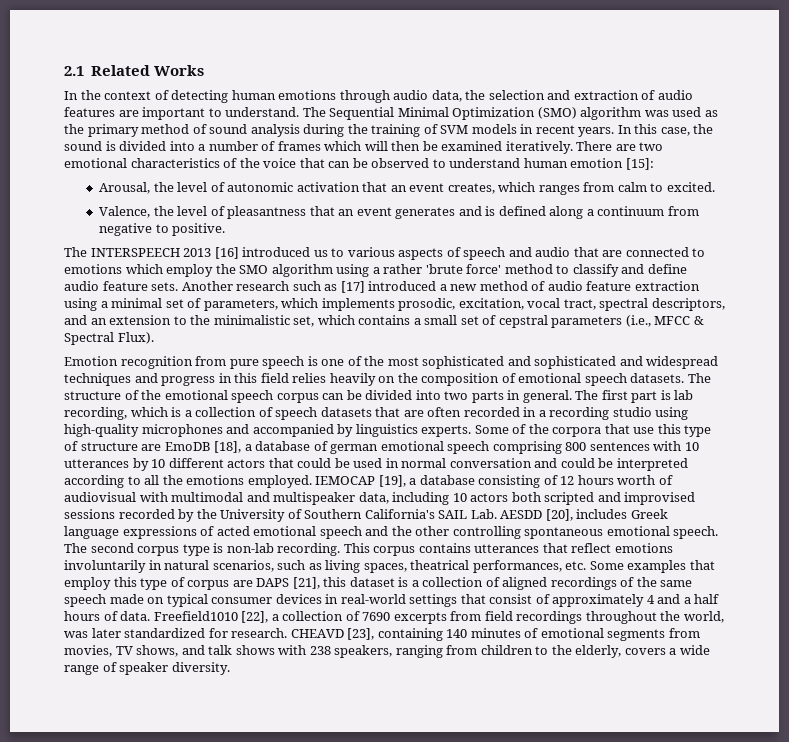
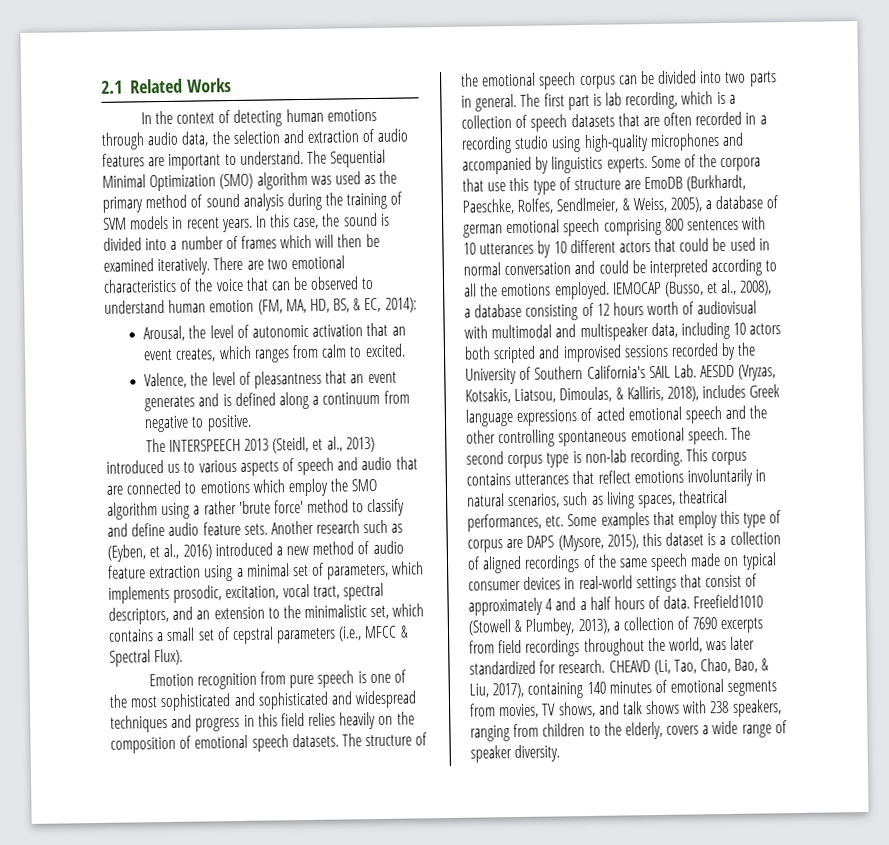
- There are two emotional characteristics of the voice that can be observed to understand human emotion [15]:
+ There are two emotional characteristics of the voice that can be observed to understand human emotion (FM, MA, HD, BS, & EC, 2014):
- The INTERSPEECH 2013 [16] introduced us to various aspects of speech and audio that are connected to emotions which employ the SMO algorithm using a rather 'brute force' method to classify and define audio feature sets.
+ The INTERSPEECH 2013 (Steidl, et al., 2013) introduced us to various aspects of speech and audio that are connected to emotions which employ the SMO algorithm using a rather 'brute force' method to classify and define audio feature sets.
- Another research such as [17] introduced a new method of audio feature extraction using a minimal set of parameters, which implements prosodic, excitation, vocal tract, spectral descriptors, and an extension to the minimalistic set, which contains a small set of cepstral parameters (i.e., MFCC & Spectral Flux).
+ Another research such as (Eyben, et al., 2016) introduced a new method of audio feature extraction using a minimal set of parameters, which implements prosodic, excitation, vocal tract, spectral descriptors, and an extension to the minimalistic set, which contains a small set of cepstral parameters (i.e., MFCC & Spectral Flux).
- Some of the corpora that use this type of structure are EmoDB [18], a database of german emotional speech comprising 800 sentences with 10 utterances by 10 different actors that could be used in normal conversation and could be interpreted according to all the emotions employed.
+ Some of the corpora that use this type of structure are EmoDB (Burkhardt, Paeschke, Rolfes, Sendlmeier, & Weiss, 2005), a database of german emotional speech comprising 800 sentences with 10 utterances by 10 different actors that could be used in normal conversation and could be interpreted according to all the emotions employed.
- IEMOCAP [19], a database consisting of 12 hours worth of audiovisual with multimodal and multispeaker data, including 10 actors both scripted and improvised sessions recorded by the University of Southern California's SAIL Lab. AESDD [20], includes Greek language expressions of acted emotional speech and the other controlling spontaneous emotional speech.
+ IEMOCAP (Busso, et al., 2008), a database consisting of 12 hours worth of audiovisual with multimodal and multispeaker data, including 10 actors both scripted and improvised sessions recorded by the University of Southern California's SAIL Lab. AESDD (Vryzas, Kotsakis, Liatsou, Dimoulas, & Kalliris, 2018), includes Greek language expressions of acted emotional speech and the other controlling spontaneous emotional speech.
- This corpus contains utterances that reflect emotions involuntarily in natural scenarios, such as living spaces, theatrical performances, etc. Some examples that employ this type of corpus are DAPS [21], this dataset is a collection of aligned recordings of the same speech made on typical consumer devices in real-world settings that consist of approximately 4 and a half hours of data.
+ This corpus contains utterances that reflect emotions involuntarily in natural scenarios, such as living spaces, theatrical performances, etc. Some examples that employ this type of corpus are DAPS (Mysore, 2015), this dataset is a collection of aligned recordings of the same speech made on typical consumer devices in real-world settings that consist of approximately 4 and a half hours of data.
- Freefield1010 [22], a collection of 7690 excerpts from field recordings throughout the world, was later standardized for research.
+ Freefield1010 (Stowell & Plumbey, 2013), a collection of 7690 excerpts from field recordings throughout the world, was later standardized for research.
- CHEAVD [23], containing 140 minutes of emotional segments from movies, TV shows, and talk shows with 238 speakers, ranging from children to the elderly, covers a wide range of speaker diversity.
+ CHEAVD (Li, Tao, Chao, Bao, & Liu, 2017), containing 140 minutes of emotional segments from movies, TV shows, and talk shows with 238 speakers, ranging from children to the elderly, covers a wide range of speaker diversity.

